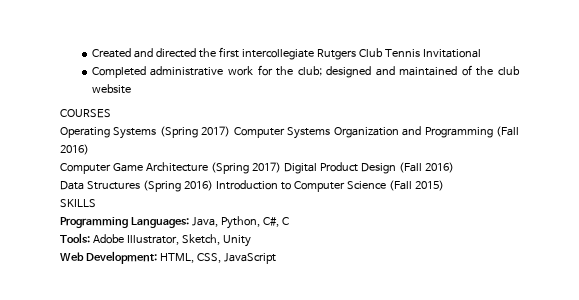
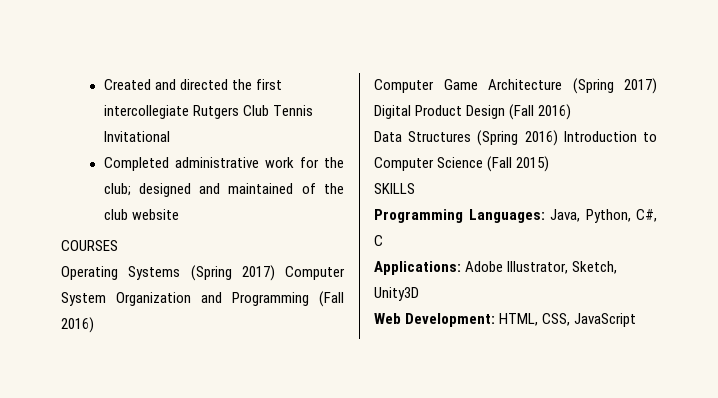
- Operating Systems (Spring 2017) Computer Systems Organization and Programming (Fall 2016)
+ Operating Systems (Spring 2017) Computer System Organization and Programming (Fall 2016)
- Tools: Adobe Illustrator, Sketch, Unity
+ Applications: Adobe Illustrator, Sketch, Unity3D

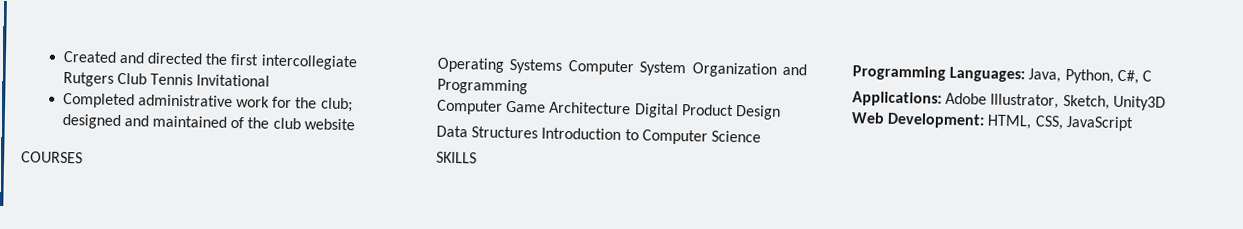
- Operating Systems (Spring 2017) Computer System Organization and Programming (Fall 2016)
+ Operating Systems Computer System Organization and Programming
- Computer Game Architecture (Spring 2017) Digital Product Design (Fall 2016)
+ Computer Game Architecture Digital Product Design
- Data Structures (Spring 2016) Introduction to Computer Science (Fall 2015)
+ Data Structures Introduction to Computer Science

